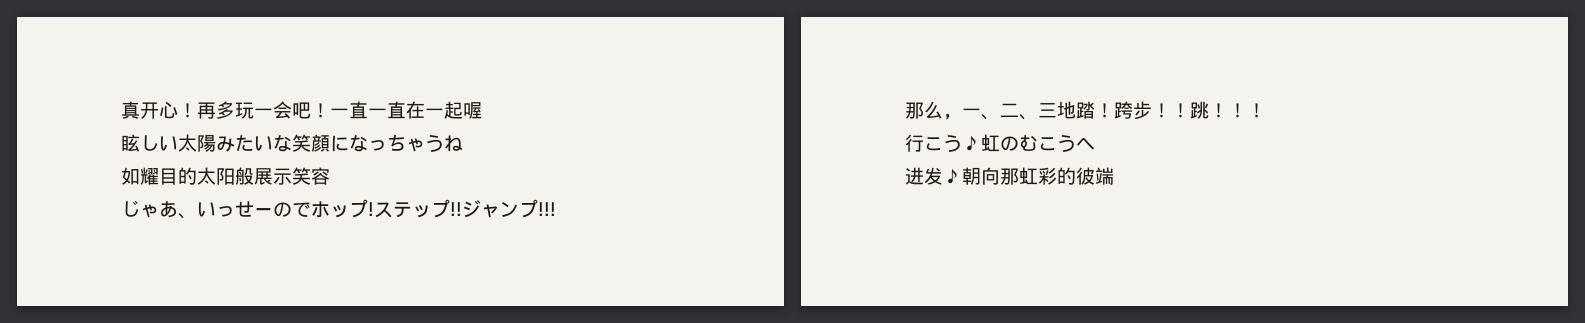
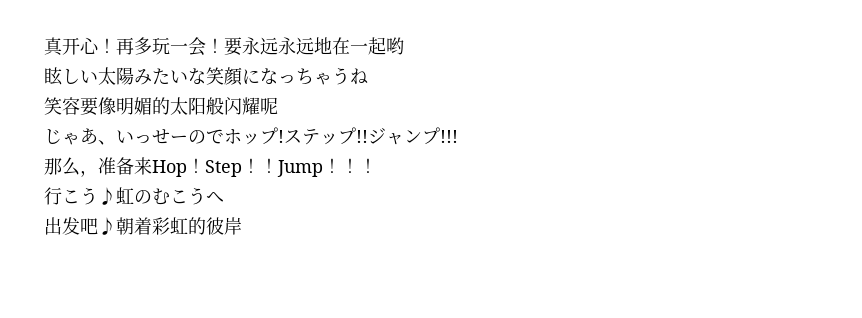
- 再多玩一会吧！一直一直在一起喔
+ 再多玩一会！要永远永远地在一起哟
- 如耀目的太阳般展示笑容
+ 笑容要像明媚的太阳般闪耀呢
- 那么，一、二、三地踏！跨步！！跳！
+ 那么，准备来Hop！Step！！Jump！
- 进发♪朝向那虹彩的彼端
+ 出发吧♪朝着彩虹的彼岸

